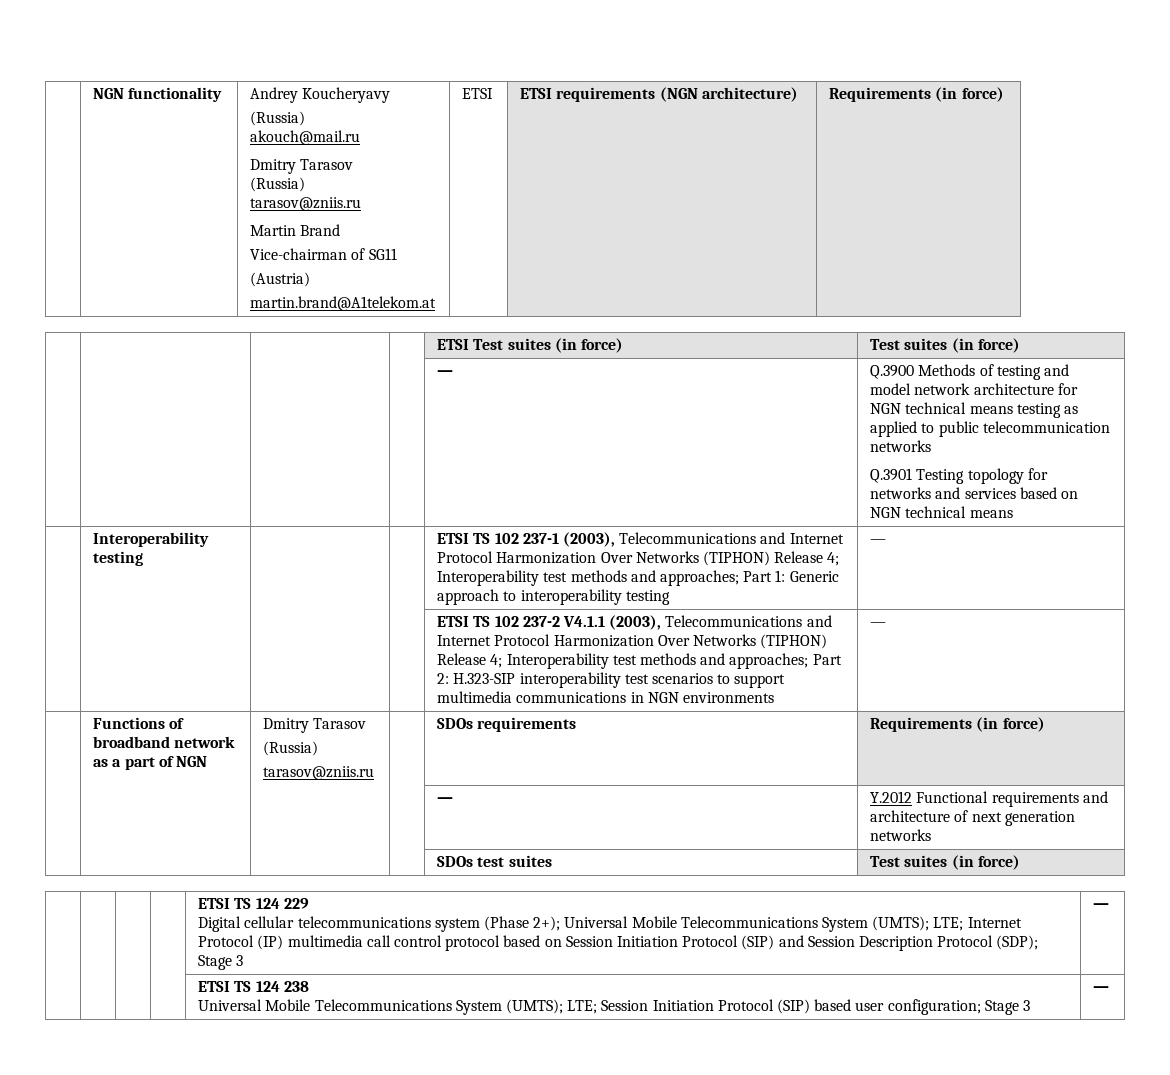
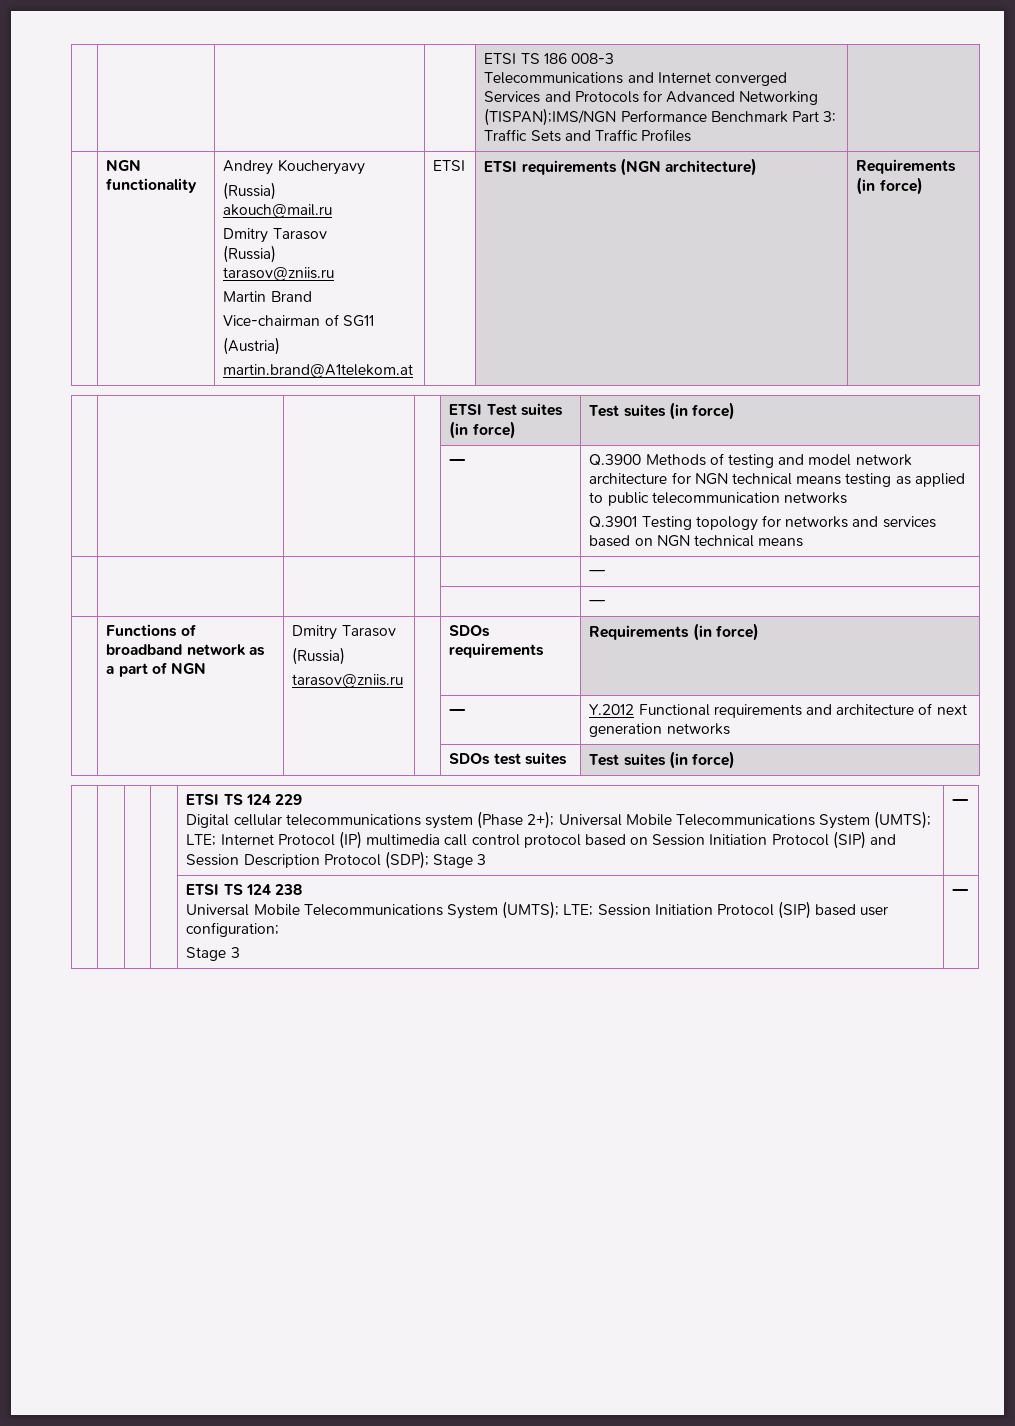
+ | | | | ETSI TS 186 008-3
+ Telecommunications and Internet converged Services and Protocols for Advanced Networking (TISPAN);IMS/NGN Performance Benchmark Part 3: Traffic Sets and Traffic Profiles |
  | | | | — | Q.3900 Methods of testing and model network architecture for NGN technical means testing as applied to public telecommunication networks
  Q.3901 Testing topology for networks and services based on NGN technical means
- | Interoperability testing | | | ETSI TS 102 237-1 (2003), Telecommunications and Internet Protocol Harmonization Over Networks (TIPHON) Release 4; Interoperability test methods and approaches; Part 1: Generic approach to interoperability testing | —
- | | | | ETSI TS 102 237-2 V4.1.1 (2003), Telecommunications and Internet Protocol Harmonization Over Networks (TIPHON) Release 4; Interoperability test methods and approaches; Part 2: H.323-SIP interoperability test scenarios to support multimedia communications in NGN environments | —
+ | | | | | —
+ | | | | | —
  | | | | ETSI TS 124 238
- Universal Mobile Telecommunications System (UMTS); LTE; Session Initiation Protocol (SIP) based user configuration; Stage 3 | —
+ Universal Mobile Telecommunications System (UMTS); LTE; Session Initiation Protocol (SIP) based user configuration;
+ Stage 3 | —

